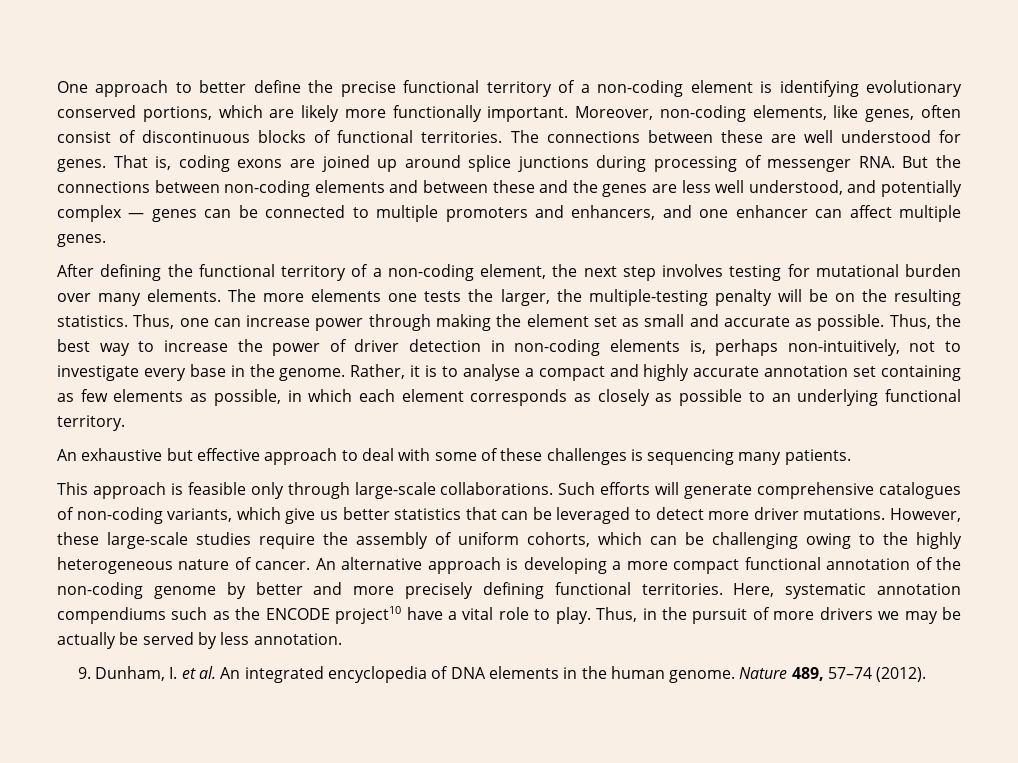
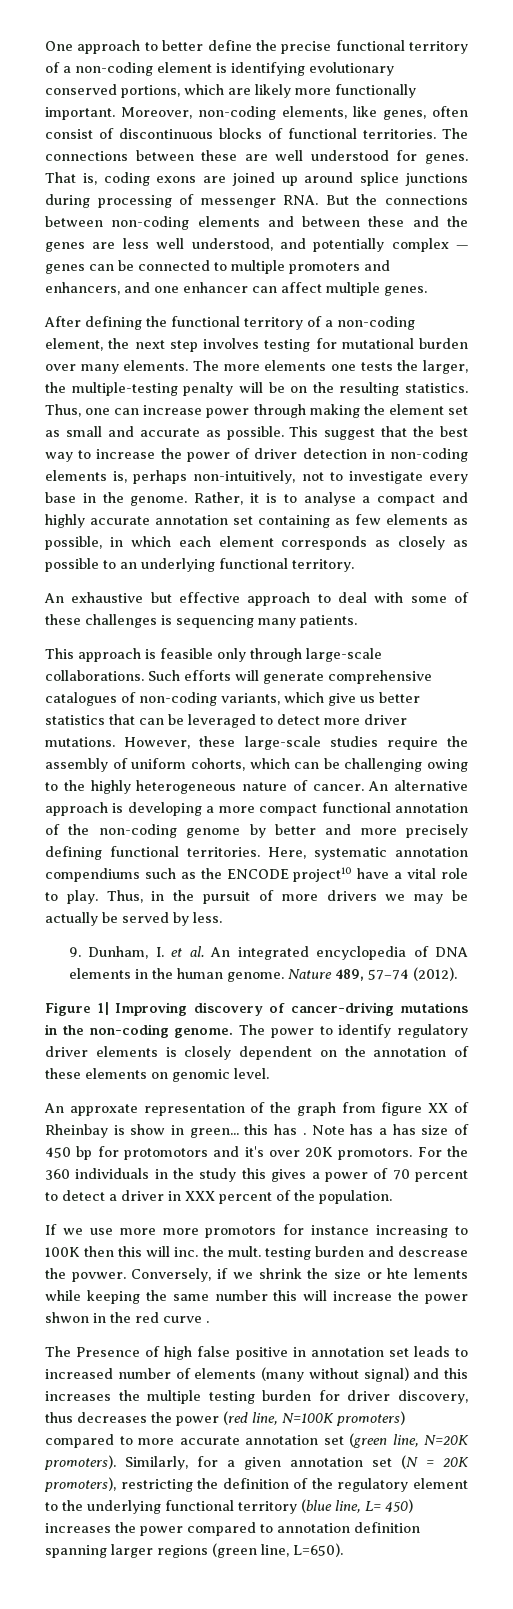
- Thus, the best way to increase the power of driver detection in non-coding elements is, perhaps non-intuitively, not to investigate every base in the genome.
+ This suggest that the best way to increase the power of driver detection in non-coding elements is, perhaps non-intuitively, not to investigate every base in the genome.
- Thus, in the pursuit of more drivers we may be actually be served by less annotation.
+ Thus, in the pursuit of more drivers we may be actually be served by less.
+ Figure 1| Improving discovery of cancer-driving mutations in the non-coding genome. The power to identify regulatory driver elements is closely dependent on the annotation of these elements on genomic level.
+ An approxate representation of the graph from figure XX of Rheinbay is show in green... this has . Note has a has size of 450 bp for protomotors and it's over 20K promotors. For the 360 individuals in the study this gives a power of 70 percent to detect a driver in XXX percent of the population.
+ If we use more more promotors for instance increasing to 100K then this will inc. the mult. testing burden and descrease the povwer. Conversely, if we shrink the size or hte lements while keeping the same number this will increase the power shwon in the red curve .
+ The Presence of high false positive in annotation set leads to increased number of elements (many without signal) and this increases the multiple testing burden for driver discovery, thus decreases the power (red line, N=100K promoters) compared to more accurate annotation set (green line, N=20K promoters). Similarly, for a given annotation set (N = 20K promoters), restricting the definition of the regulatory element to the underlying functional territory (blue line, L= 450) increases the power compared to annotation definition spanning larger regions (green line, L=650).

